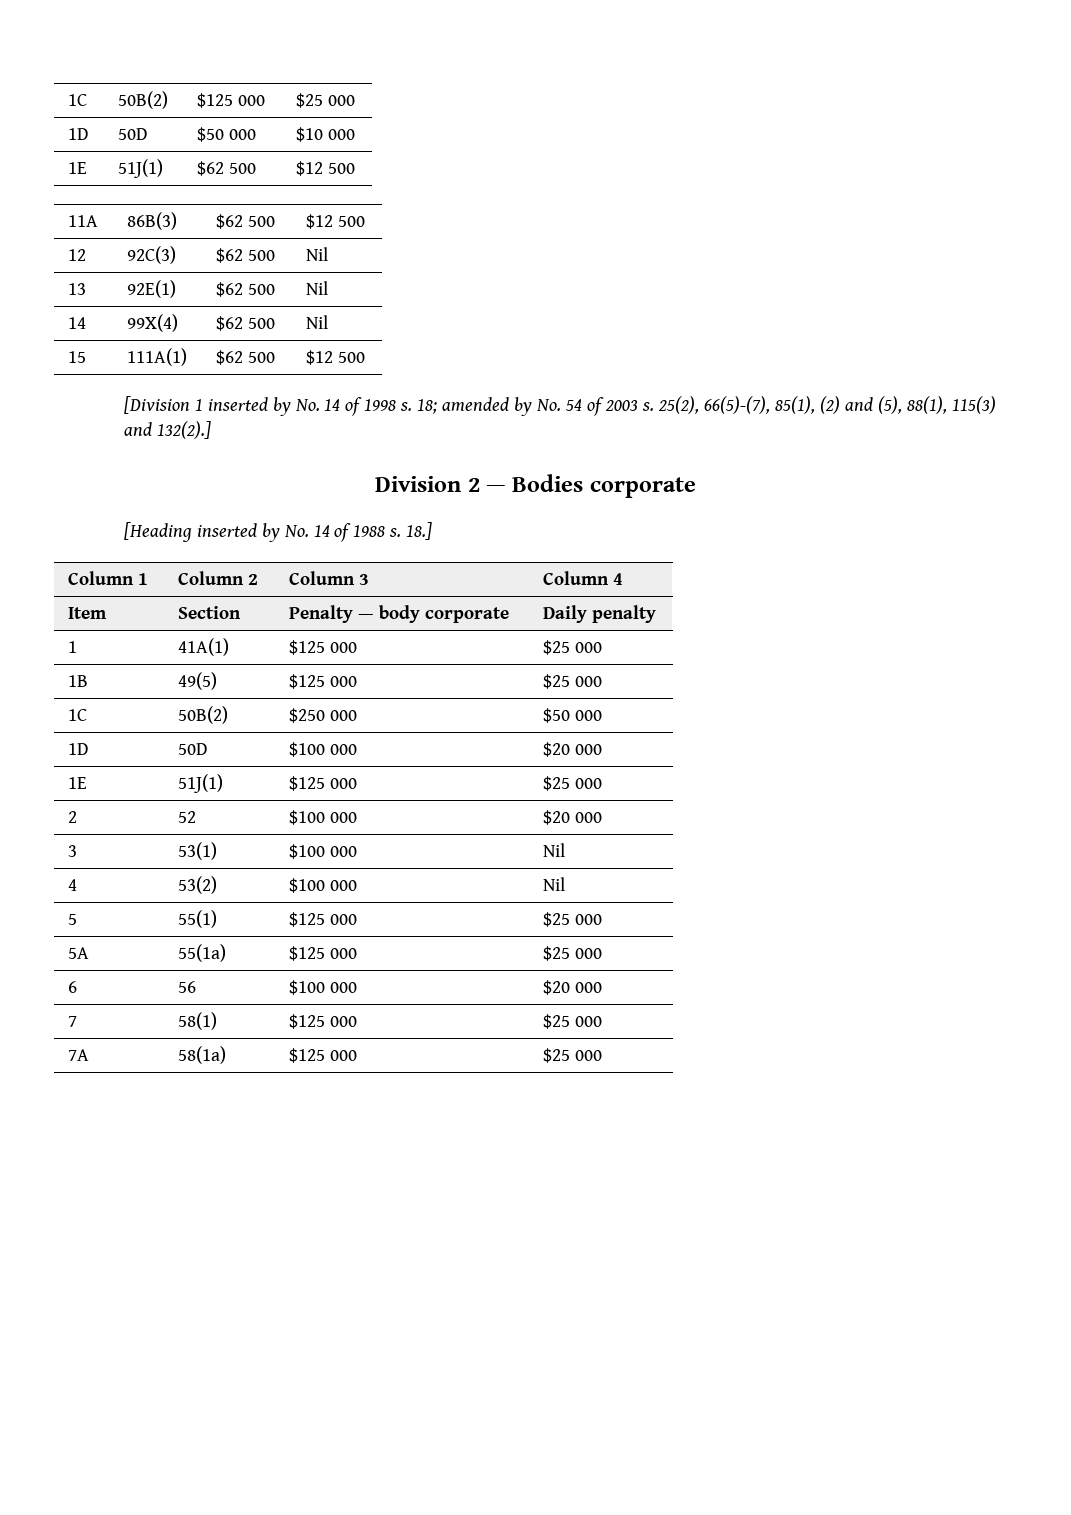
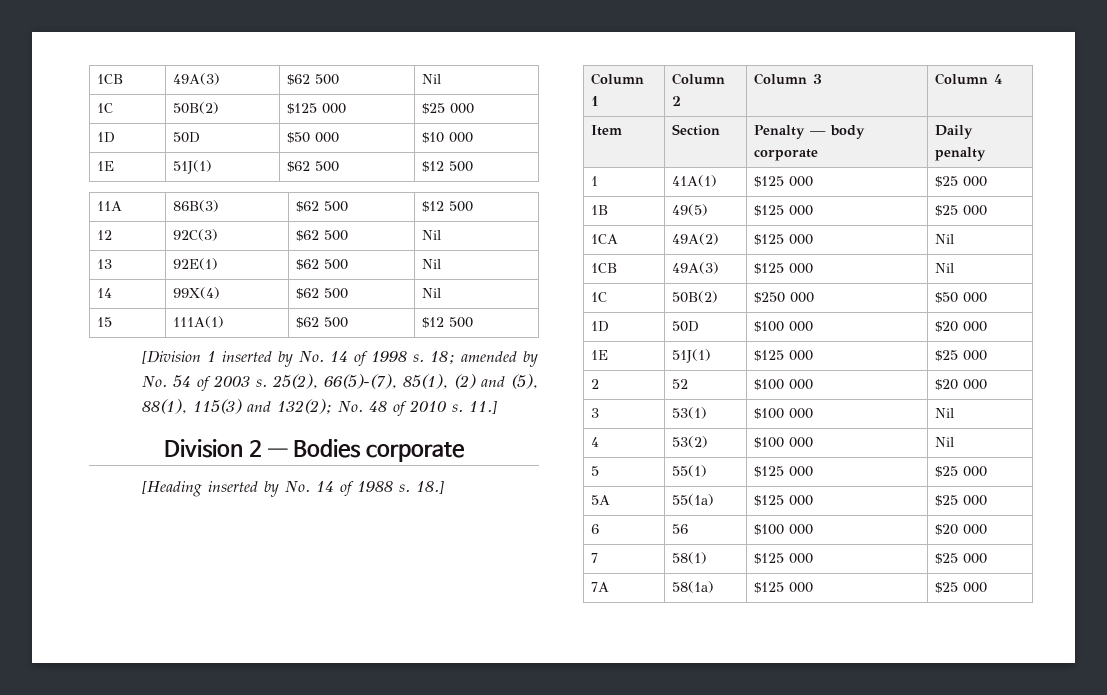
+ 1CB | 49A(3) | $62 500 | Nil
- 25(2), 66(5)-(7), 85(1), (2) and (5), 88(1), 115(3) and 132(2).]
+ 25(2), 66(5)-(7), 85(1), (2) and (5), 88(1), 115(3) and 132(2); No. 48 of 2010 s. 11.]
+ 1CA | 49A(2) | $125 000 | Nil
+ 1CB | 49A(3) | $125 000 | Nil

